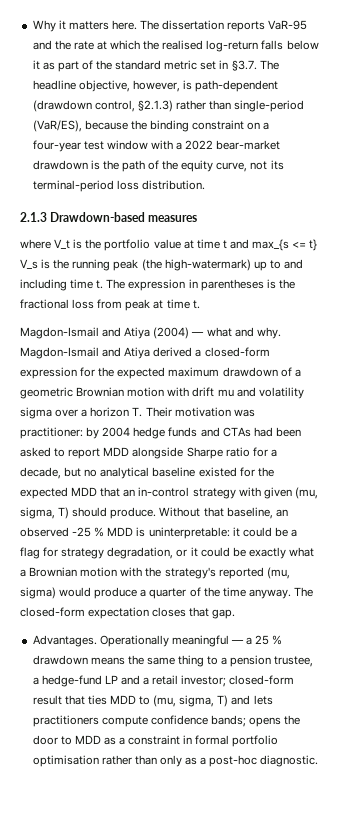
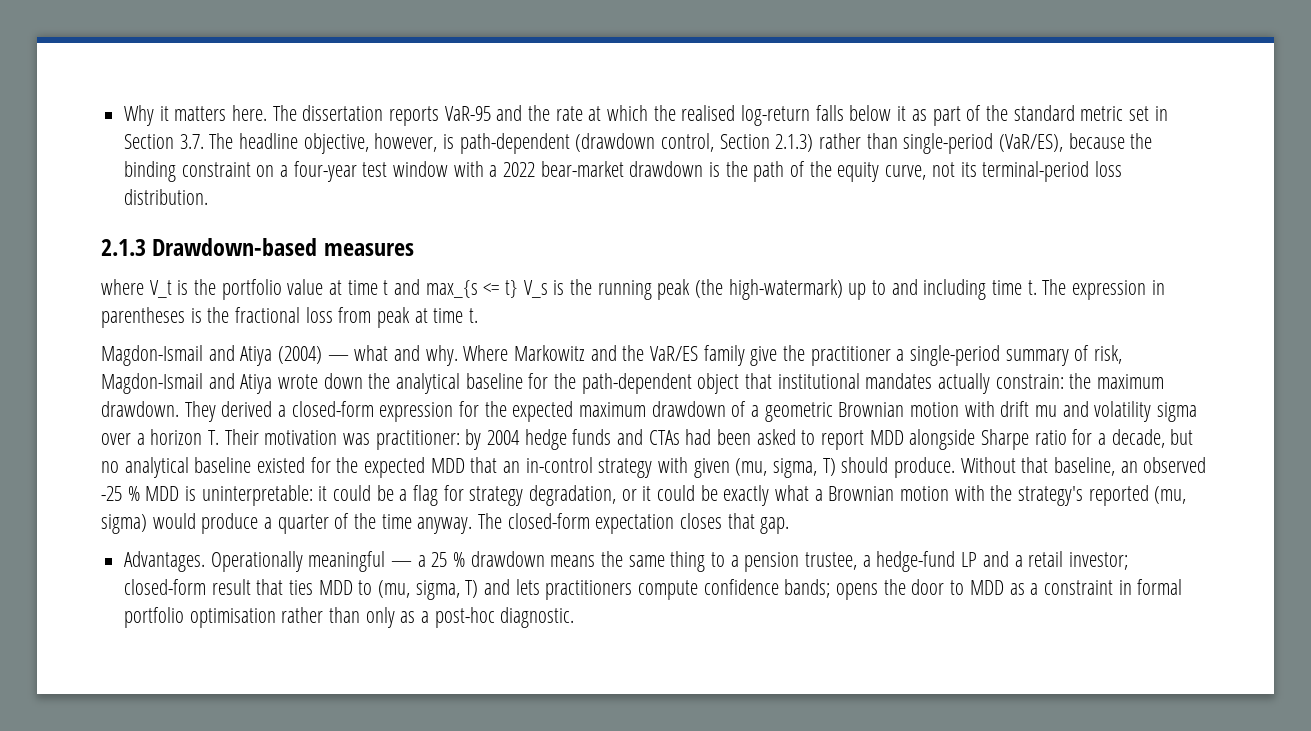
- The dissertation reports VaR-95 and the rate at which the realised log-return falls below it as part of the standard metric set in §3.7. The headline objective, however, is path-dependent (drawdown control, §2.1.3) rather than single-period (VaR/ES), because the binding constraint on a four-year test window with a 2022 bear-market drawdown is the path of the equity curve, not its terminal-period loss distribution.
+ The dissertation reports VaR-95 and the rate at which the realised log-return falls below it as part of the standard metric set in Section 3.7. The headline objective, however, is path-dependent (drawdown control, Section 2.1.3) rather than single-period (VaR/ES), because the binding constraint on a four-year test window with a 2022 bear-market drawdown is the path of the equity curve, not its terminal-period loss distribution.
- Magdon-Ismail and Atiya derived a closed-form expression for the expected maximum drawdown of a geometric Brownian motion with drift mu and volatility sigma over a horizon T. Their motivation was practitioner:
+ Where Markowitz and the VaR/ES family give the practitioner a single-period summary of risk, Magdon-Ismail and Atiya wrote down the analytical baseline for the path-dependent object that institutional mandates actually constrain: the maximum drawdown. They derived a closed-form expression for the expected maximum drawdown of a geometric Brownian motion with drift mu and volatility sigma over a horizon T. Their motivation was practitioner:

